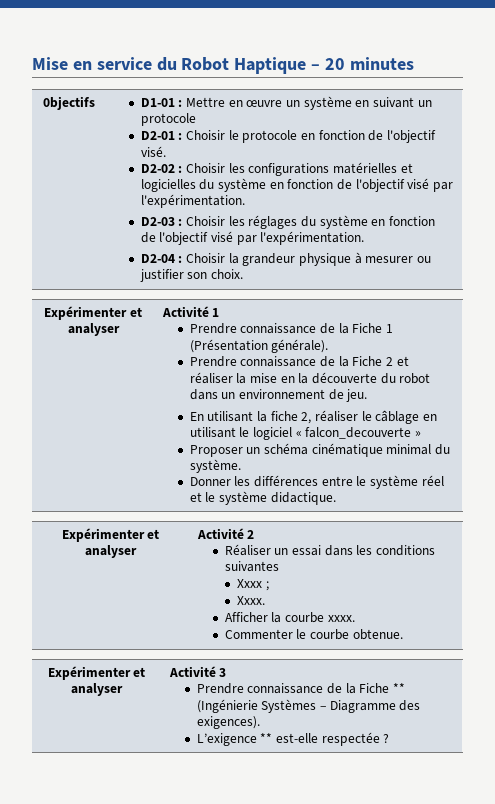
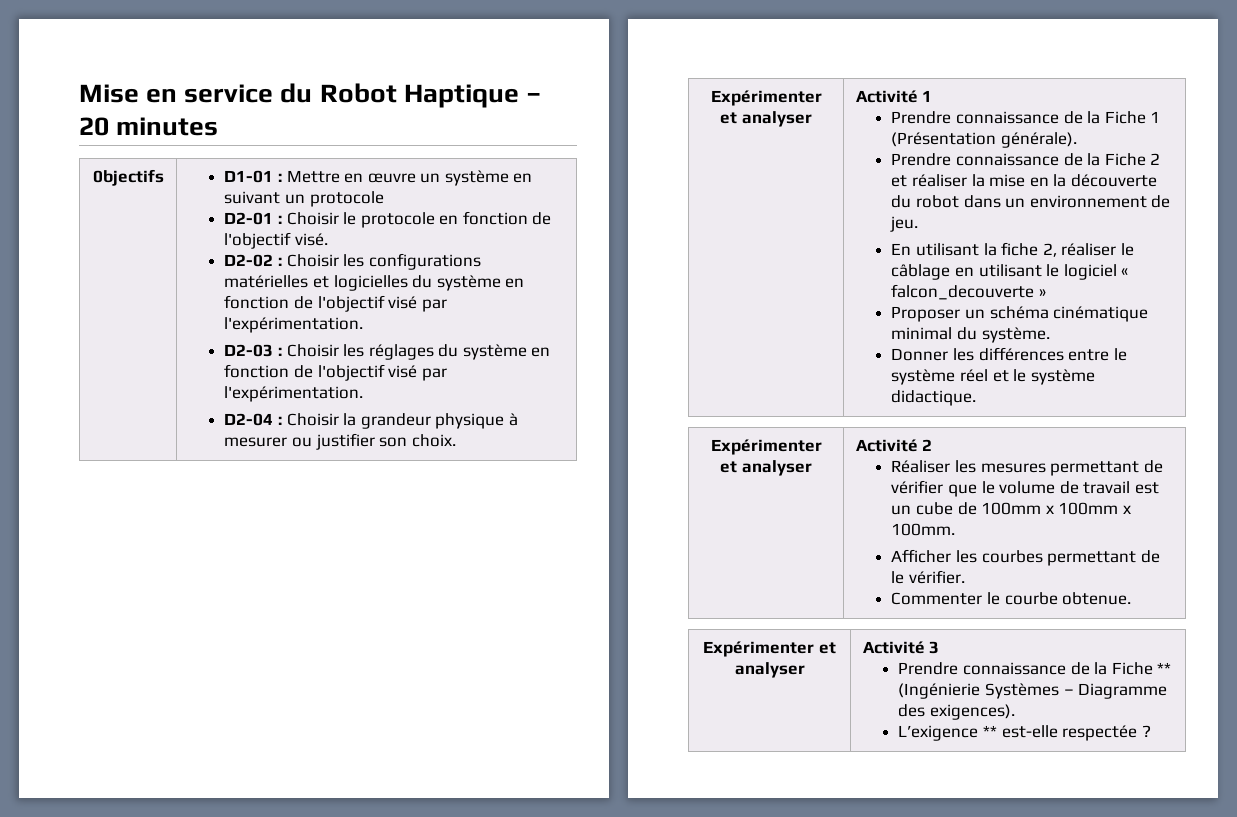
  Expérimenter et analyser | Activité 2
- Réaliser un essai dans les conditions suivantes
- Xxxx ;
- Xxxx.
- Afficher la courbe xxxx.
+ Réaliser les mesures permettant de vérifier que le volume de travail est un cube de 100mm x 100mm x 100mm.
+ Afficher les courbes permettant de le vérifier.

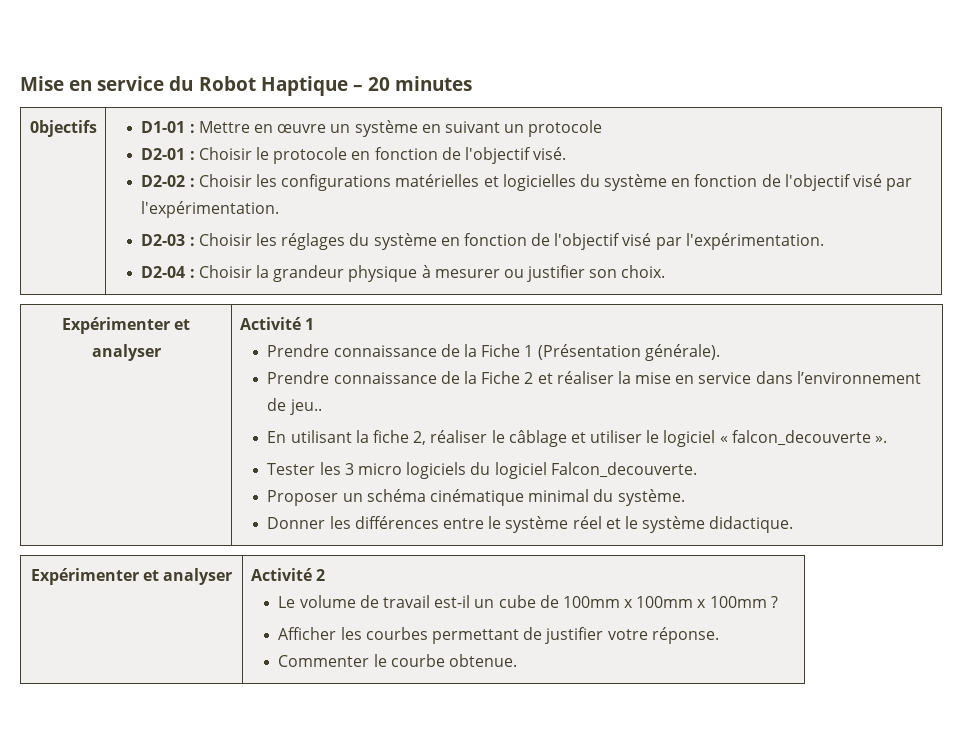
- Prendre connaissance de la Fiche 2 et réaliser la mise en la découverte du robot dans un environnement de jeu.
+ Prendre connaissance de la Fiche 2 et réaliser la mise en service dans l’environnement de jeu..
- En utilisant la fiche 2, réaliser le câblage en utilisant le logiciel « falcon_decouverte »
+ En utilisant la fiche 2, réaliser le câblage et utiliser le logiciel « falcon_decouverte ».
+ Tester les 3 micro logiciels du logiciel Falcon_decouverte.
  Expérimenter et analyser | Activité 2
- Réaliser les mesures permettant de vérifier que le volume de travail est un cube de 100mm x 100mm x 100mm.
- Afficher les courbes permettant de le vérifier.
+ Le volume de travail est-il un cube de 100mm x 100mm x 100mm ?
+ Afficher les courbes permettant de justifier votre réponse.
- Expérimenter et analyser | Activité 3
- Prendre connaissance de la Fiche ** (Ingénierie Systèmes – Diagramme des exigences).
- L’exigence ** est-elle respectée ?

